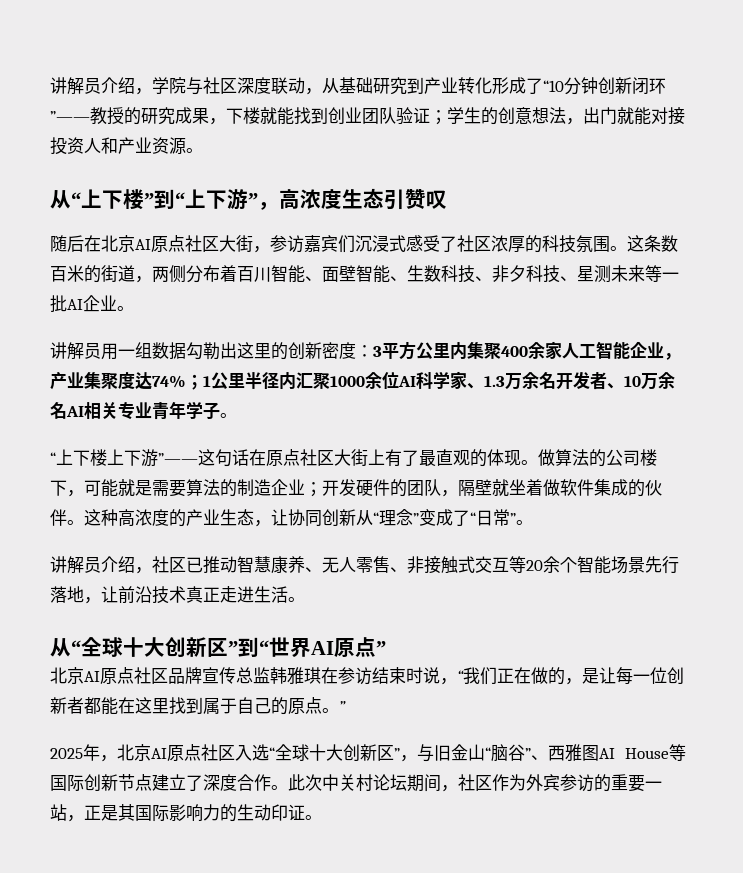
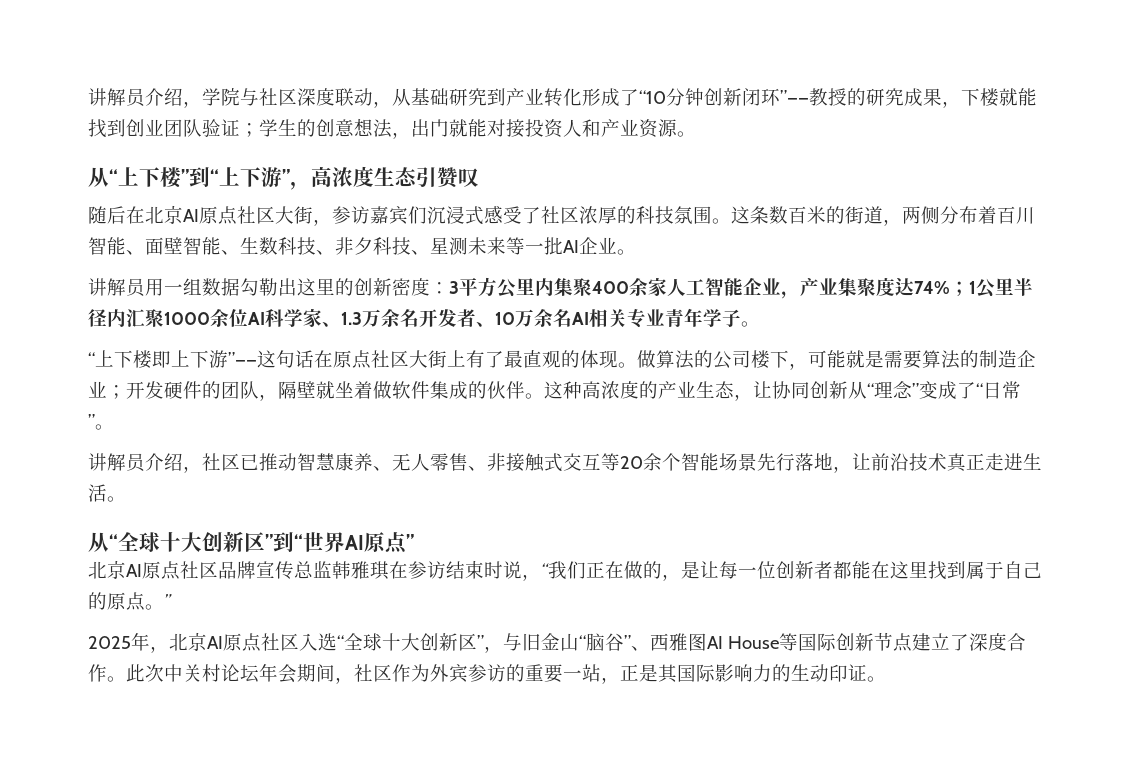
- “上下楼上下游”——这句话在原点社区大街上有了最直观的体现。
+ “上下楼即上下游”——这句话在原点社区大街上有了最直观的体现。
- 此次中关村论坛期间，社区作为外宾参访的重要一站，正是其国际影响力的生动印证。
+ 此次中关村论坛年会期间，社区作为外宾参访的重要一站，正是其国际影响力的生动印证。

